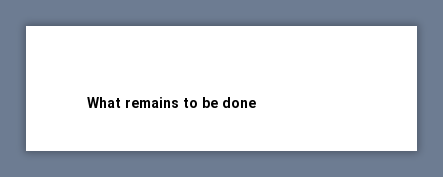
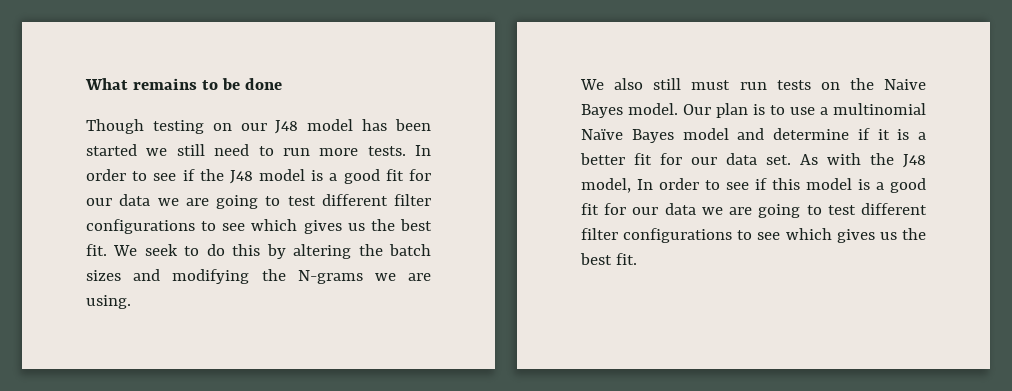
+ Though testing on our J48 model has been started we still need to run more tests. In order to see if the J48 model is a good fit for our data we are going to test different filter configurations to see which gives us the best fit. We seek to do this by altering the batch sizes and modifying the N-grams we are using.
+ We also still must run tests on the Naive Bayes model. Our plan is to use a multinomial Naïve Bayes model and determine if it is a better fit for our data set. As with the J48 model, In order to see if this model is a good fit for our data we are going to test different filter configurations to see which gives us the best fit.

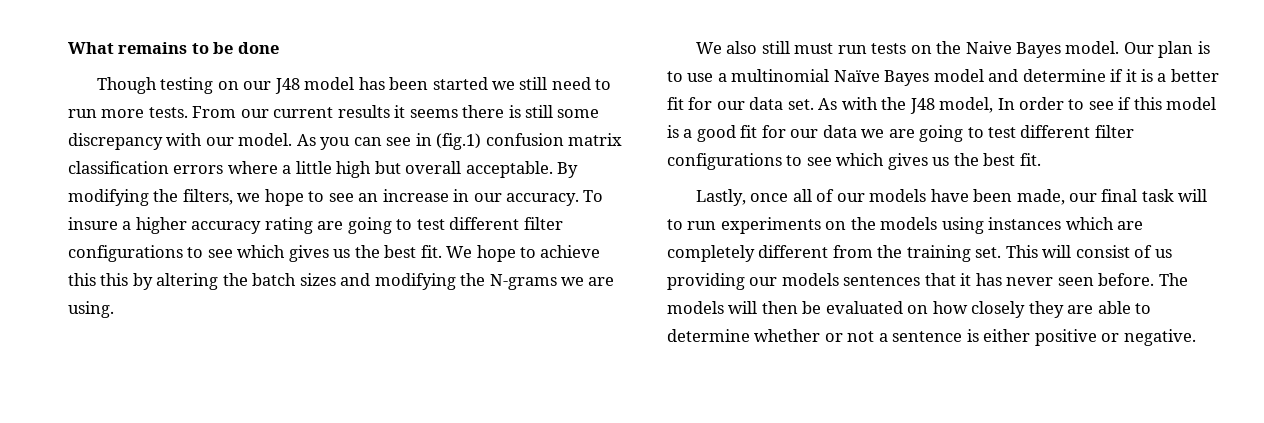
- In order to see if the J48 model is a good fit for our data we are going to test different filter configurations to see which gives us the best fit.
+ From our current results it seems there is still some discrepancy with our model. As you can see in (fig.1) confusion matrix classification errors where a little high but overall acceptable. By modifying the filters, we hope to see an increase in our accuracy. To insure a higher accuracy rating are going to test different filter configurations to see which gives us the best fit.
- We seek to do this by altering the batch sizes and modifying the N-grams we are using.
+ We hope to achieve this this by altering the batch sizes and modifying the N-grams we are using.
+ Lastly, once all of our models have been made, our final task will to run experiments on the models using instances which are completely different from the training set. This will consist of us providing our models sentences that it has never seen before. The models will then be evaluated on how closely they are able to determine whether or not a sentence is either positive or negative.

